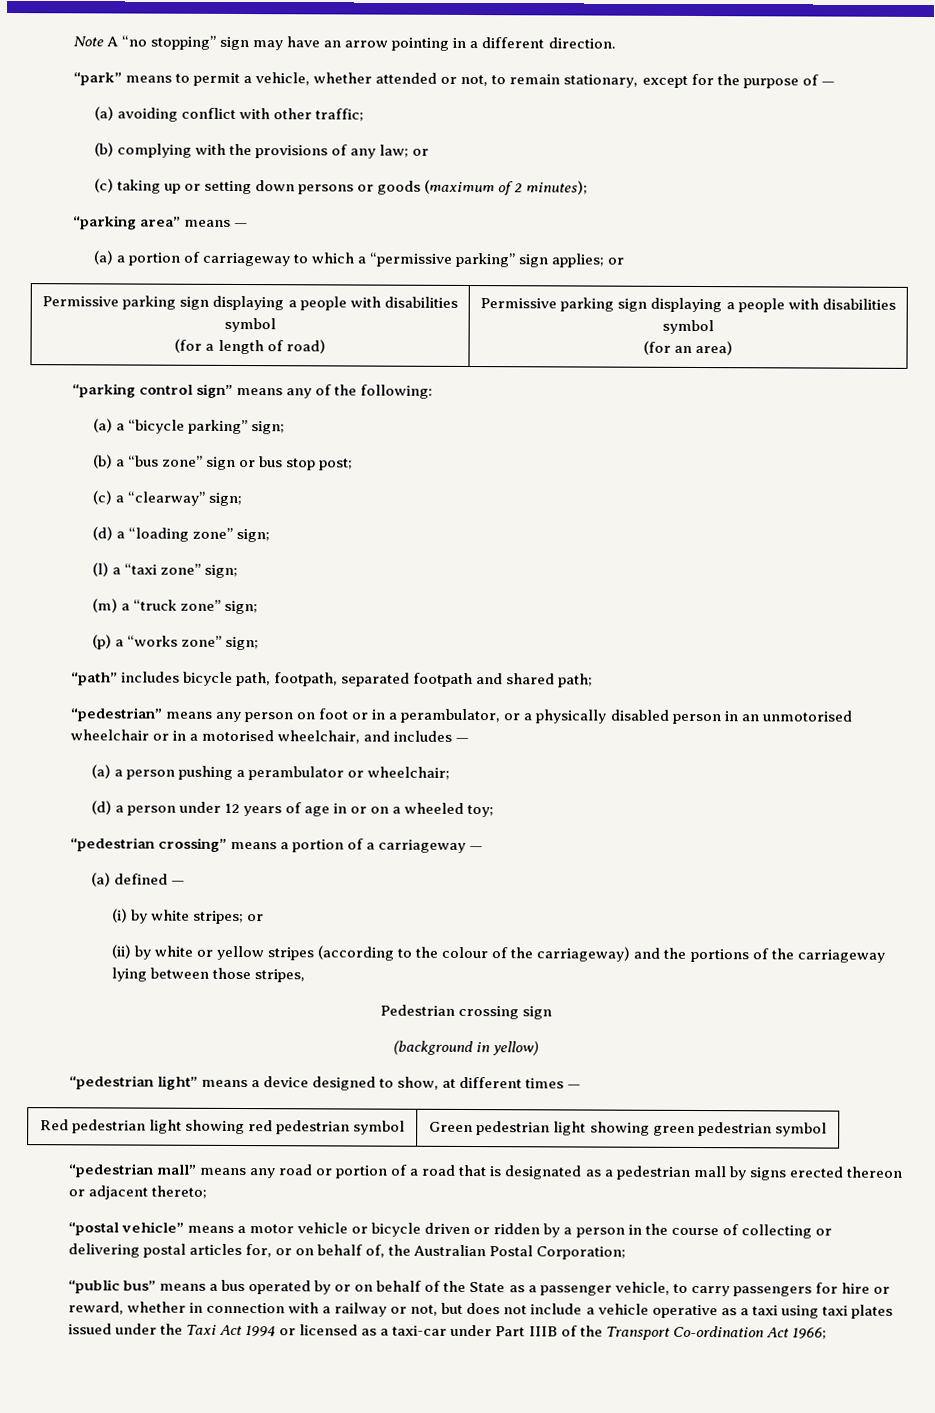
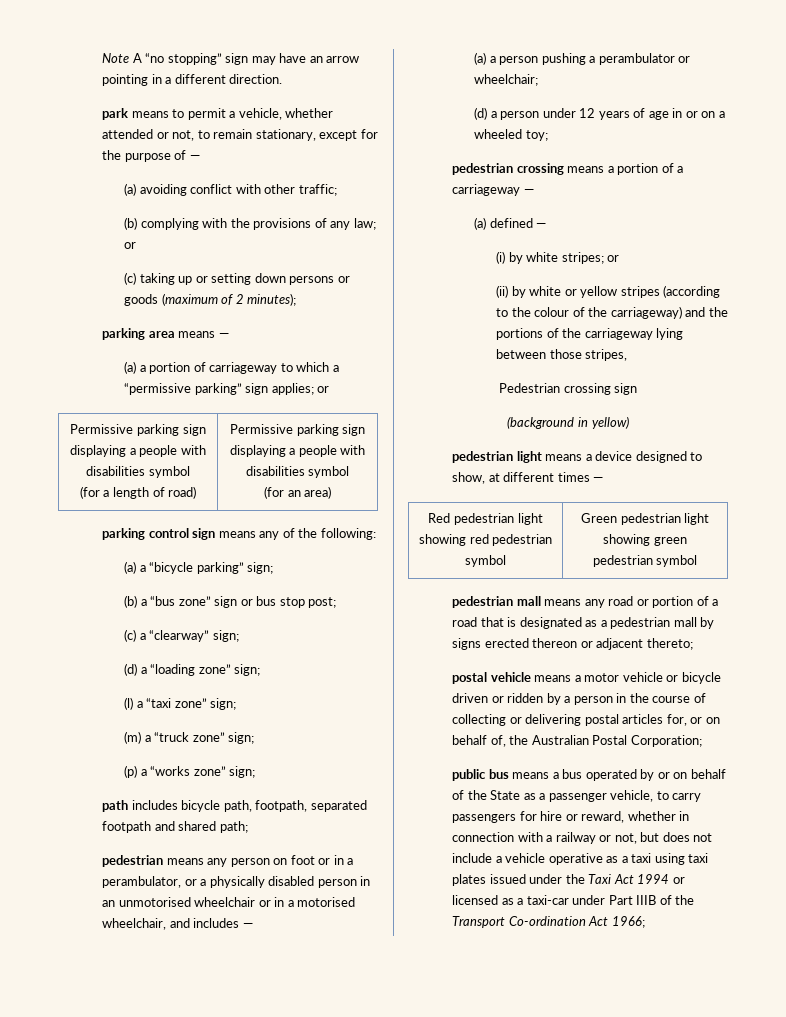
- “park” means to permit a vehicle, whether attended or not, to remain stationary, except for the purpose of —
+ park means to permit a vehicle, whether attended or not, to remain stationary, except for the purpose of —
- “parking area” means —
+ parking area means —
- “parking control sign” means any of the following:
+ parking control sign means any of the following:
- “path” includes bicycle path, footpath, separated footpath and shared path;
+ path includes bicycle path, footpath, separated footpath and shared path;
- “pedestrian” means any person on foot or in a perambulator, or a physically disabled person in an unmotorised wheelchair or in a motorised wheelchair, and includes —
+ pedestrian means any person on foot or in a perambulator, or a physically disabled person in an unmotorised wheelchair or in a motorised wheelchair, and includes —
- “pedestrian crossing” means a portion of a carriageway —
+ pedestrian crossing means a portion of a carriageway —
- “pedestrian light” means a device designed to show, at different times —
+ pedestrian light means a device designed to show, at different times —
- “pedestrian mall” means any road or portion of a road that is designated as a pedestrian mall by signs erected thereon or adjacent thereto;
+ pedestrian mall means any road or portion of a road that is designated as a pedestrian mall by signs erected thereon or adjacent thereto;
- “postal vehicle” means a motor vehicle or bicycle driven or ridden by a person in the course of collecting or delivering postal articles for, or on behalf of, the Australian Postal Corporation;
+ postal vehicle means a motor vehicle or bicycle driven or ridden by a person in the course of collecting or delivering postal articles for, or on behalf of, the Australian Postal Corporation;
- “public bus” means a bus operated by or on behalf of the State as a passenger vehicle, to carry passengers for hire or reward, whether in connection with a railway or not, but does not include a vehicle operative as a taxi using taxi plates issued under the Taxi Act 1994 or licensed as a taxi-car under Part IIIB of the Transport Co-ordination Act 1966;
+ public bus means a bus operated by or on behalf of the State as a passenger vehicle, to carry passengers for hire or reward, whether in connection with a railway or not, but does not include a vehicle operative as a taxi using taxi plates issued under the Taxi Act 1994 or licensed as a taxi-car under Part IIIB of the Transport Co-ordination Act 1966;

